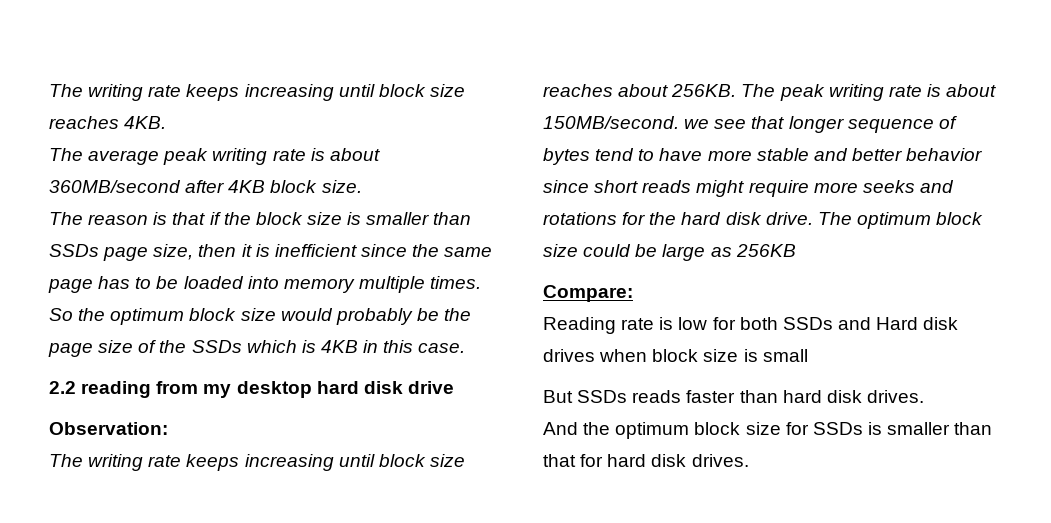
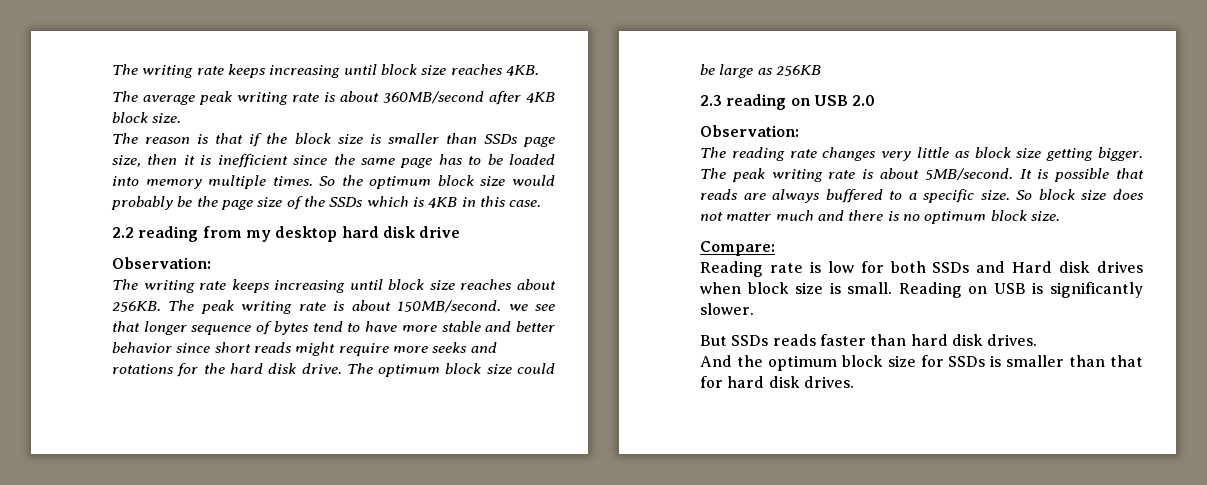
+ 2.3 reading on USB 2.0
+ Observation:
+ The reading rate changes very little as block size getting bigger. The peak writing rate is about 5MB/second. It is possible that reads are always buffered to a specific size. So block size does not matter much and there is no optimum block size.
- Reading rate is low for both SSDs and Hard disk drives when block size is small
+ Reading rate is low for both SSDs and Hard disk drives when block size is small. Reading on USB is significantly slower.

